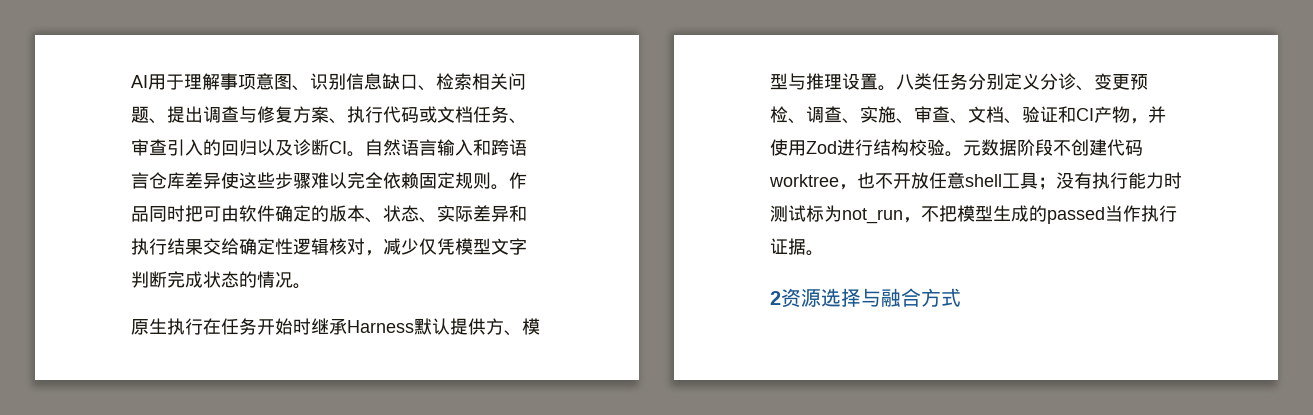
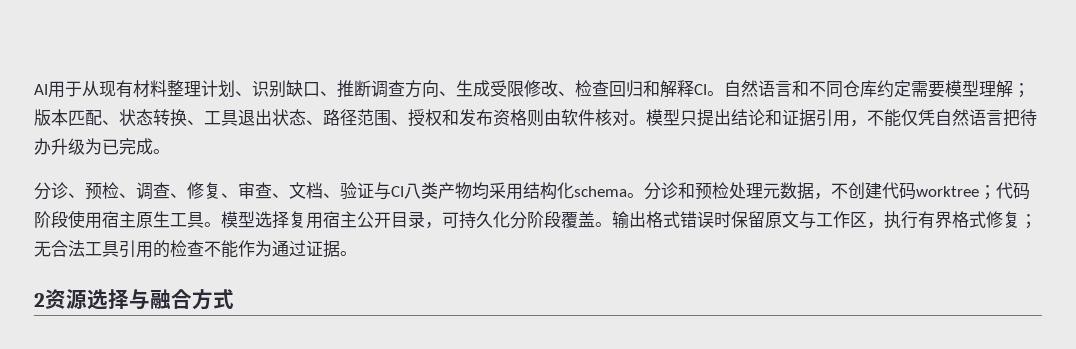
- AI用于理解事项意图、识别信息缺口、检索相关问题、提出调查与修复方案、执行代码或文档任务、审查引入的回归以及诊断CI。自然语言输入和跨语言仓库差异使这些步骤难以完全依赖固定规则。作品同时把可由软件确定的版本、状态、实际差异和执行结果交给确定性逻辑核对，减少仅凭模型文字判断完成状态的情况。
- 原生执行在任务开始时继承Harness默认提供方、模型与推理设置。八类任务分别定义分诊、变更预检、调查、实施、审查、文档、验证和CI产物，并使用Zod进行结构校验。元数据阶段不创建代码worktree，也不开放任意shell工具；没有执行能力时测试标为not_run，不把模型生成的passed当作执行证据。
+ AI用于从现有材料整理计划、识别缺口、推断调查方向、生成受限修改、检查回归和解释CI。自然语言和不同仓库约定需要模型理解；版本匹配、状态转换、工具退出状态、路径范围、授权和发布资格则由软件核对。模型只提出结论和证据引用，不能仅凭自然语言把待办升级为已完成。
+ 分诊、预检、调查、修复、审查、文档、验证与CI八类产物均采用结构化schema。分诊和预检处理元数据，不创建代码worktree；代码阶段使用宿主原生工具。模型选择复用宿主公开目录，可持久化分阶段覆盖。输出格式错误时保留原文与工作区，执行有界格式修复；无合法工具引用的检查不能作为通过证据。

